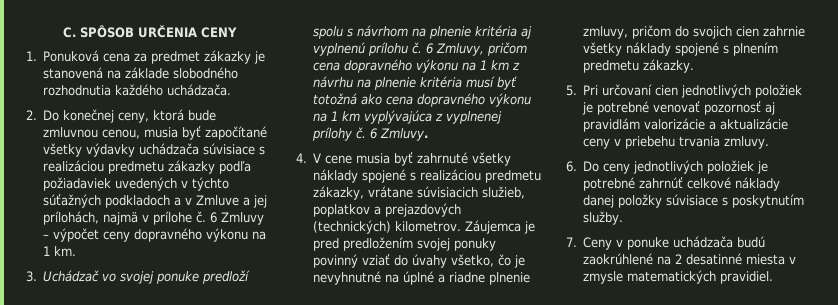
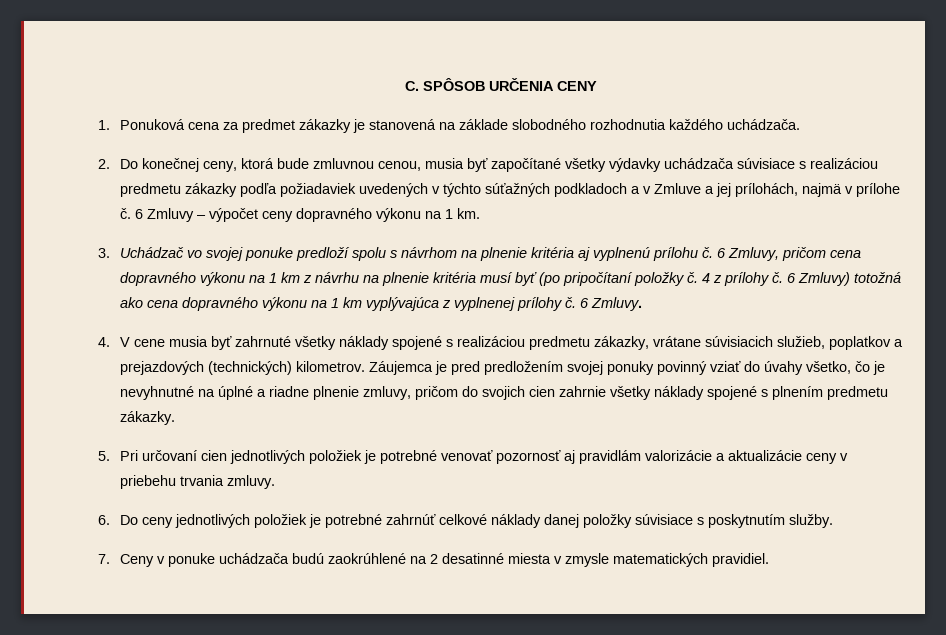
- 6 Zmluvy, pričom cena dopravného výkonu na 1 km z návrhu na plnenie kritéria musí byť totožná ako cena dopravného výkonu na 1 km vyplývajúca z vyplnenej prílohy č.
+ 6 Zmluvy, pričom cena dopravného výkonu na 1 km z návrhu na plnenie kritéria musí byť (po pripočítaní položky č. 4 z prílohy č. 6 Zmluvy) totožná ako cena dopravného výkonu na 1 km vyplývajúca z vyplnenej prílohy č.

